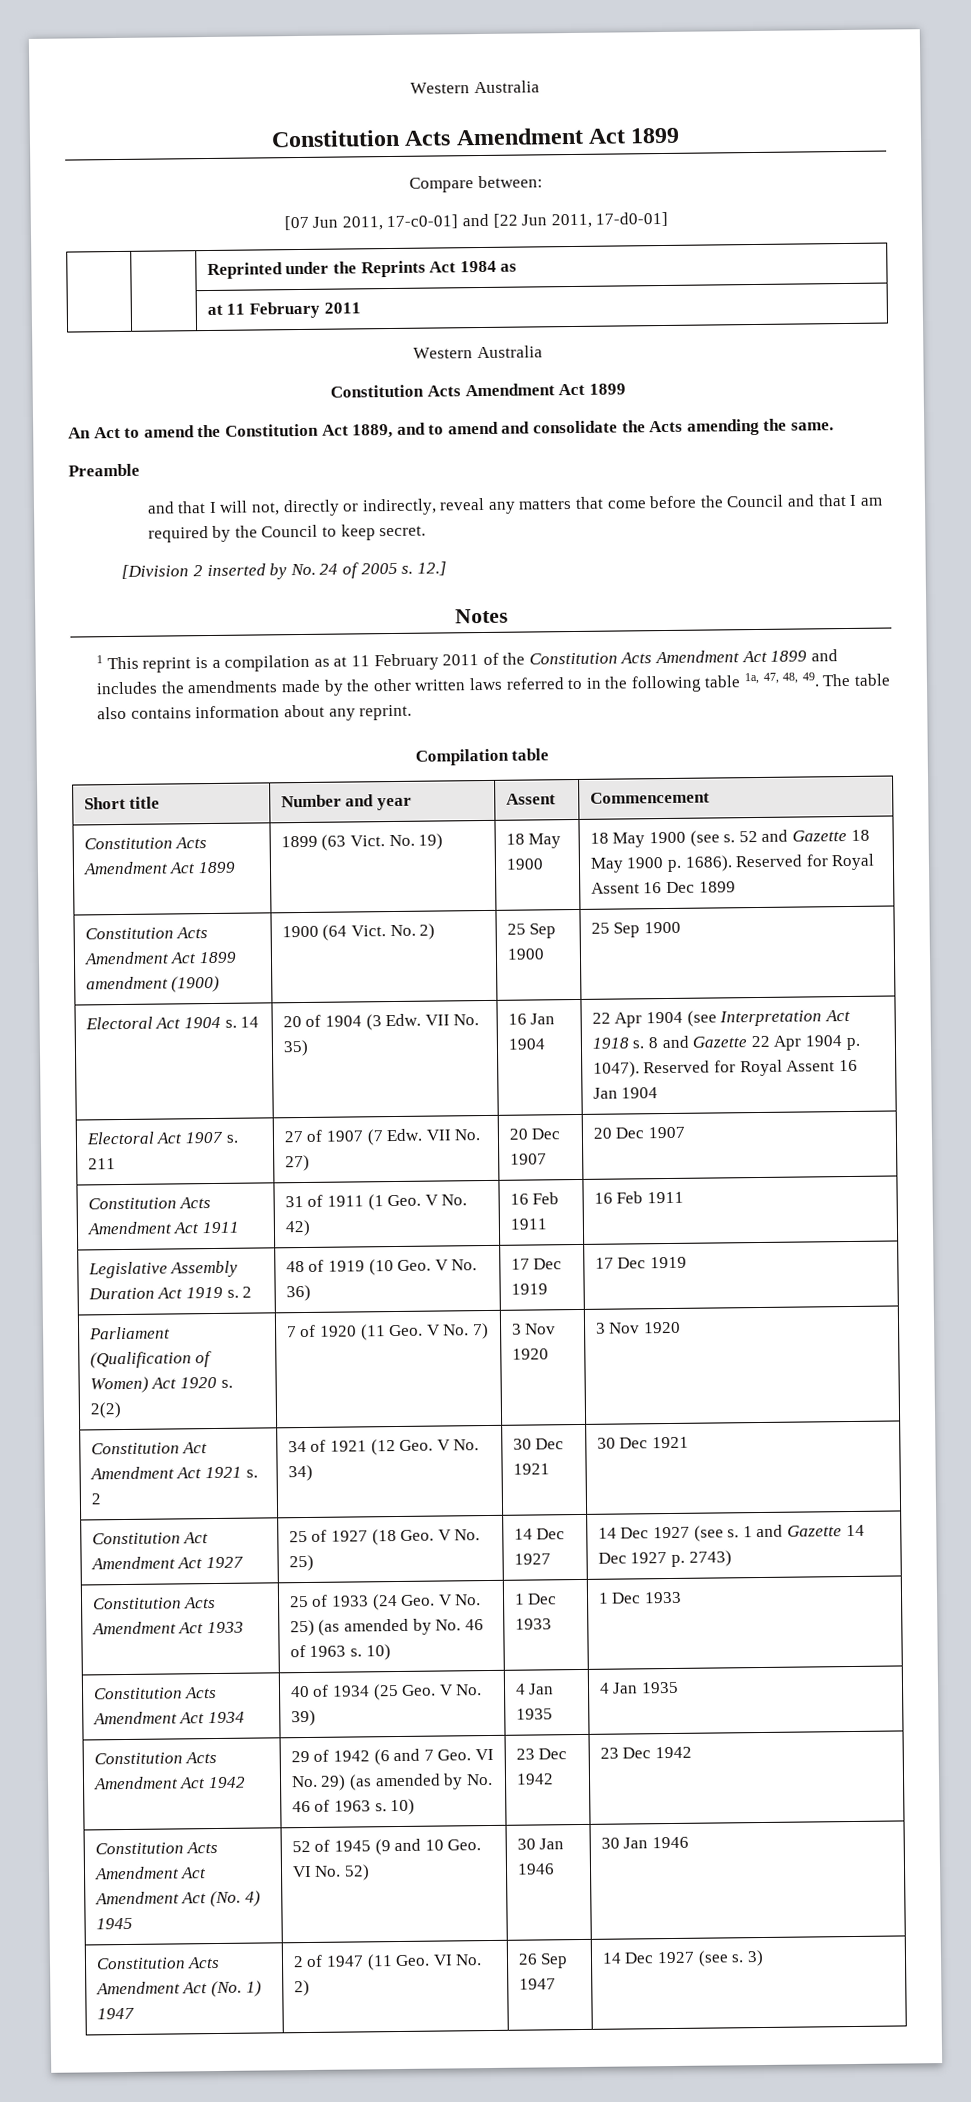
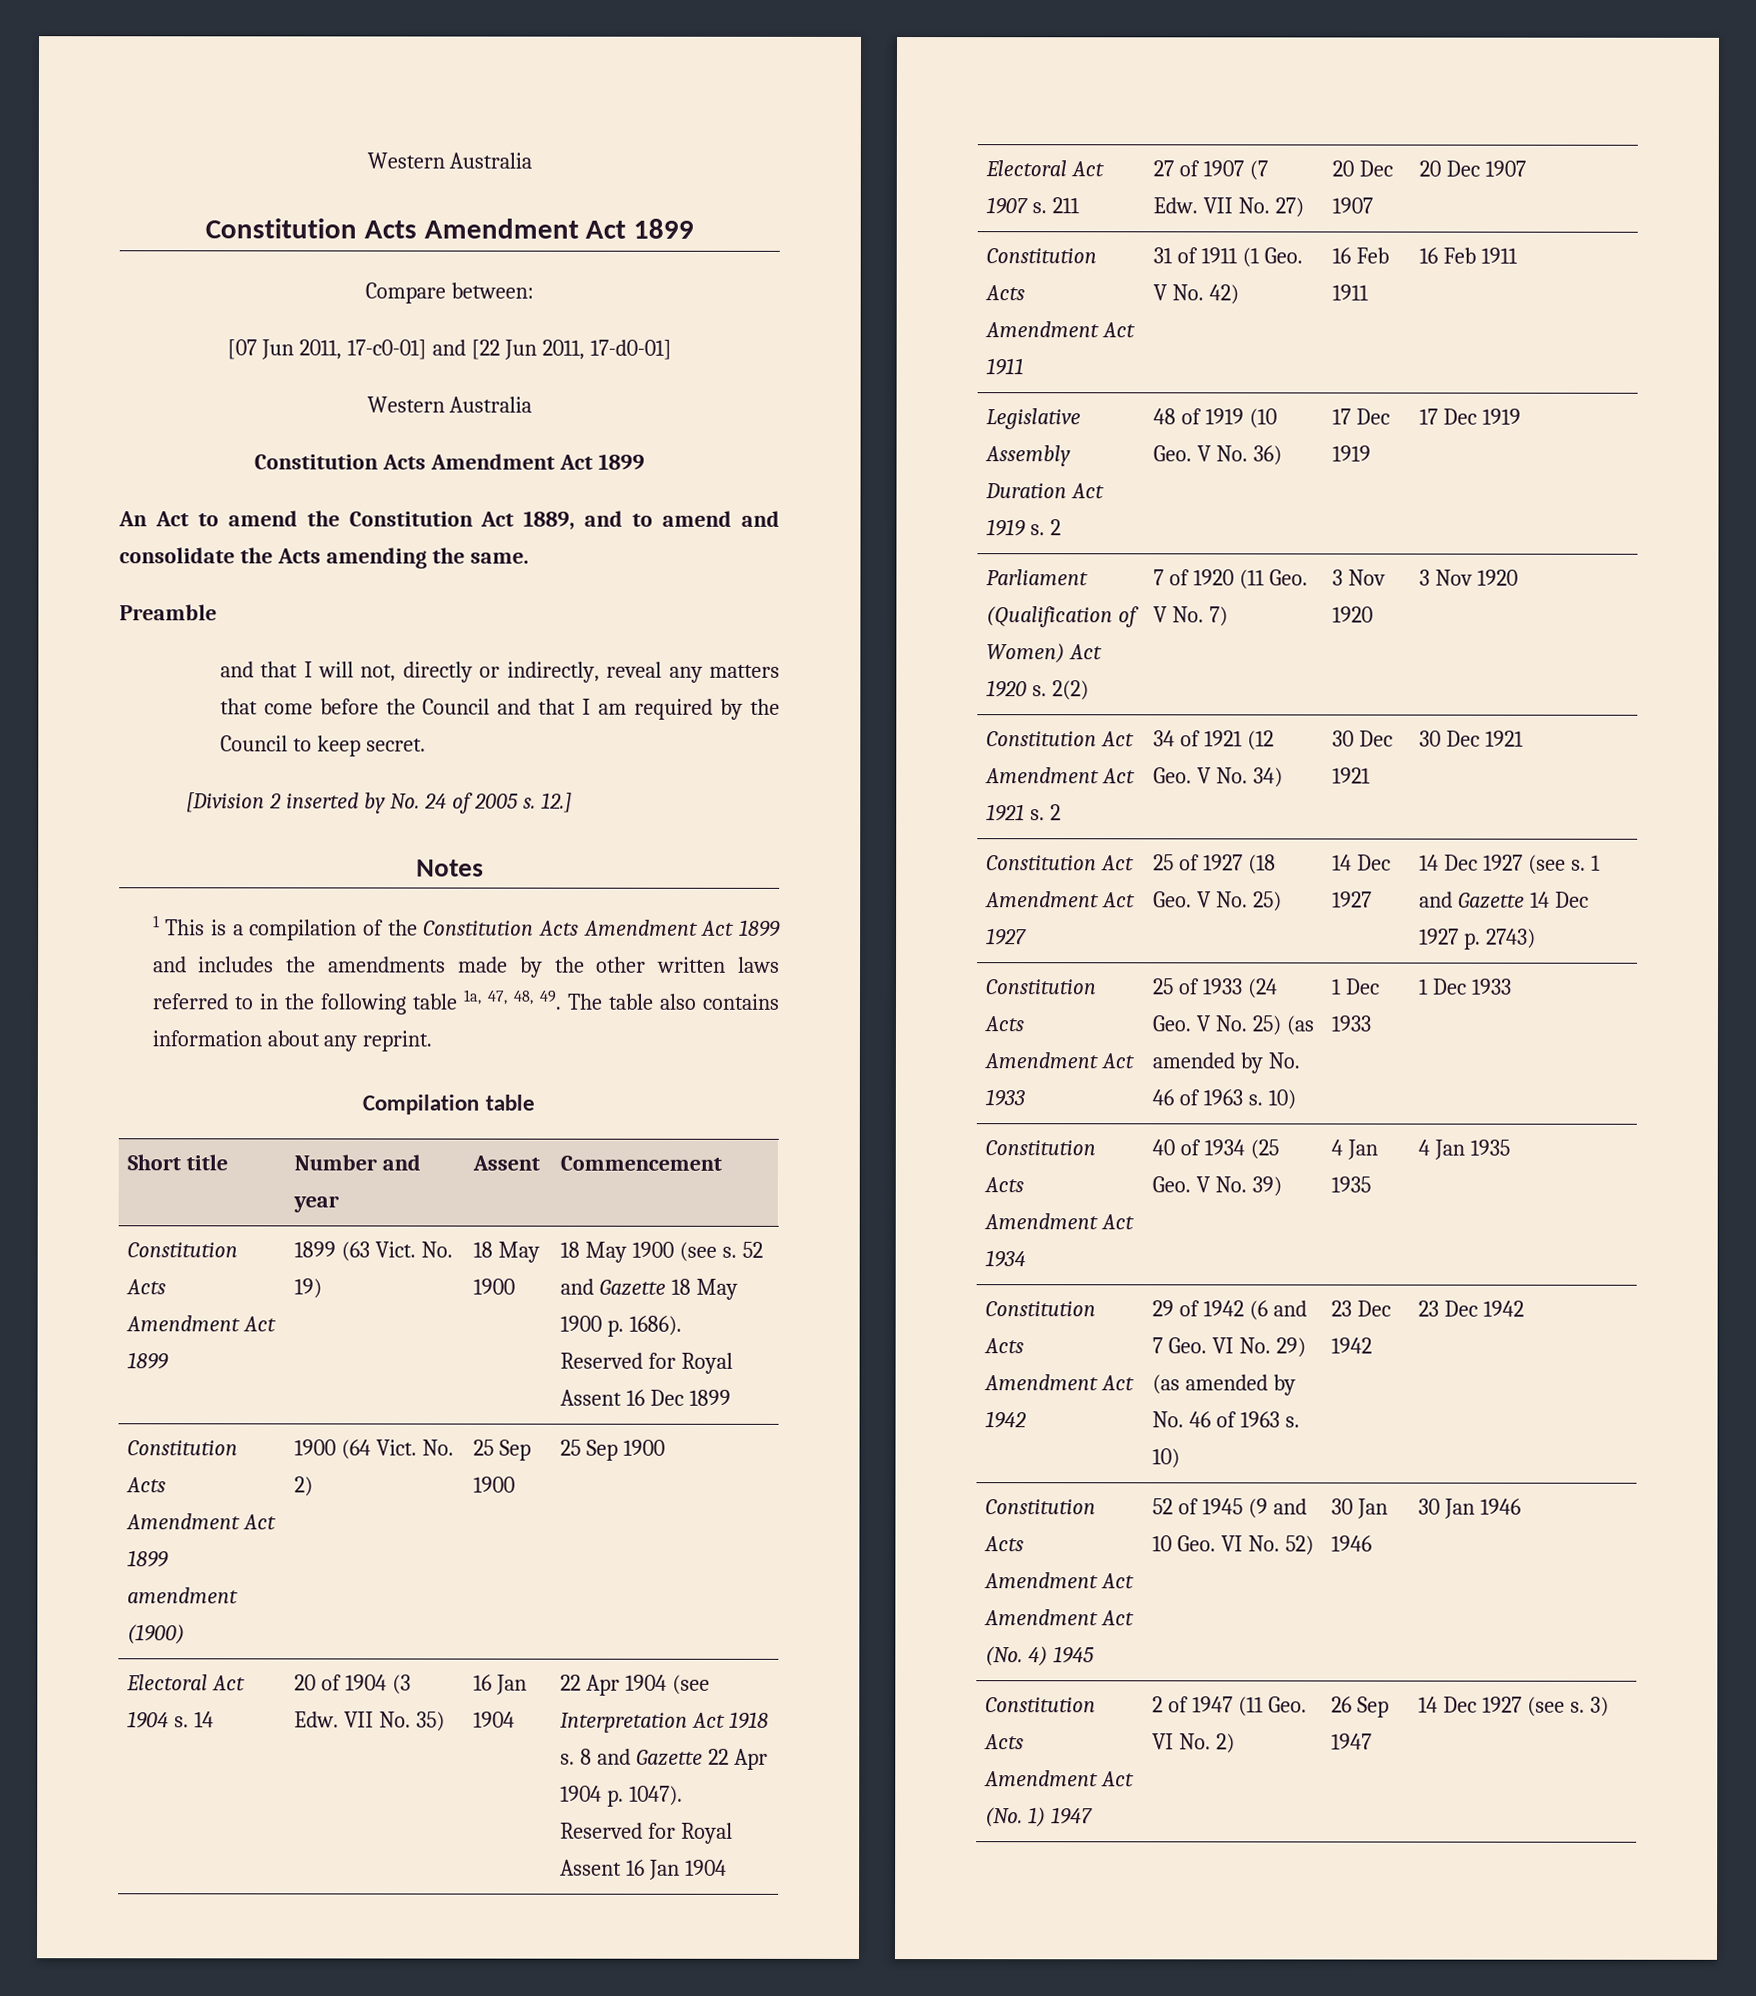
- | | Reprinted under the Reprints Act 1984 as
- | | at 11 February 2011
- 1 This reprint is a compilation as at 11 February 2011 of the Constitution Acts Amendment Act 1899 and includes the amendments made by the other written laws referred to in the following table 1a, 47, 48, 49. The table also contains information about any reprint.
+ 1 This is a compilation of the Constitution Acts Amendment Act 1899 and includes the amendments made by the other written laws referred to in the following table 1a, 47, 48, 49. The table also contains information about any reprint.

